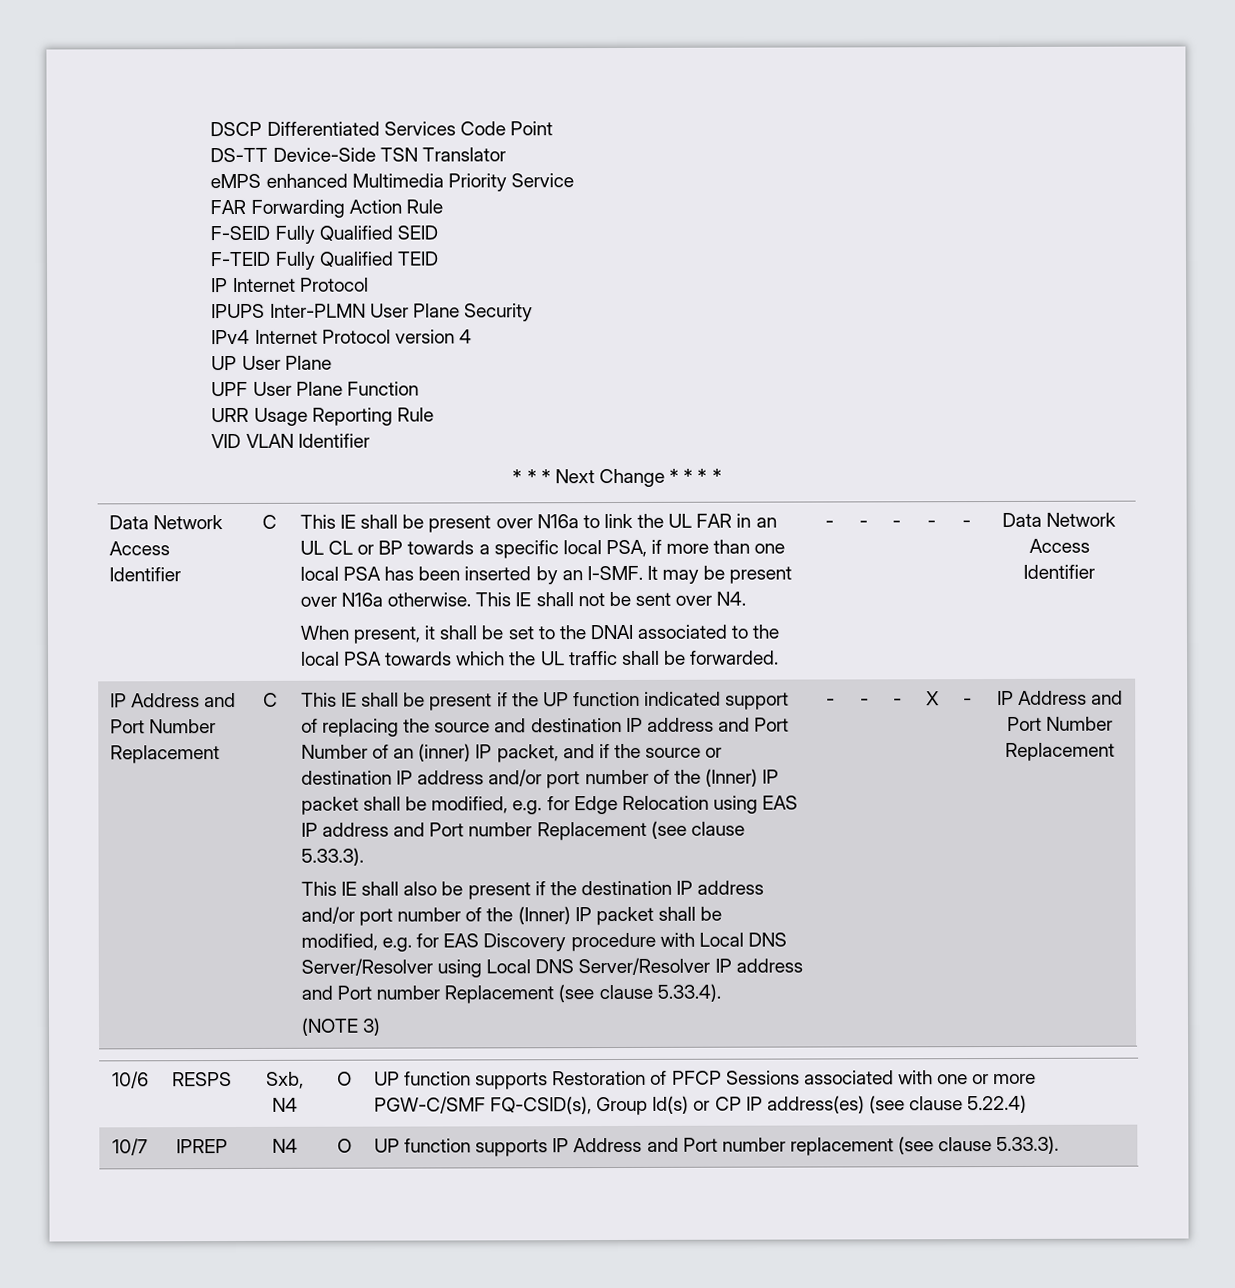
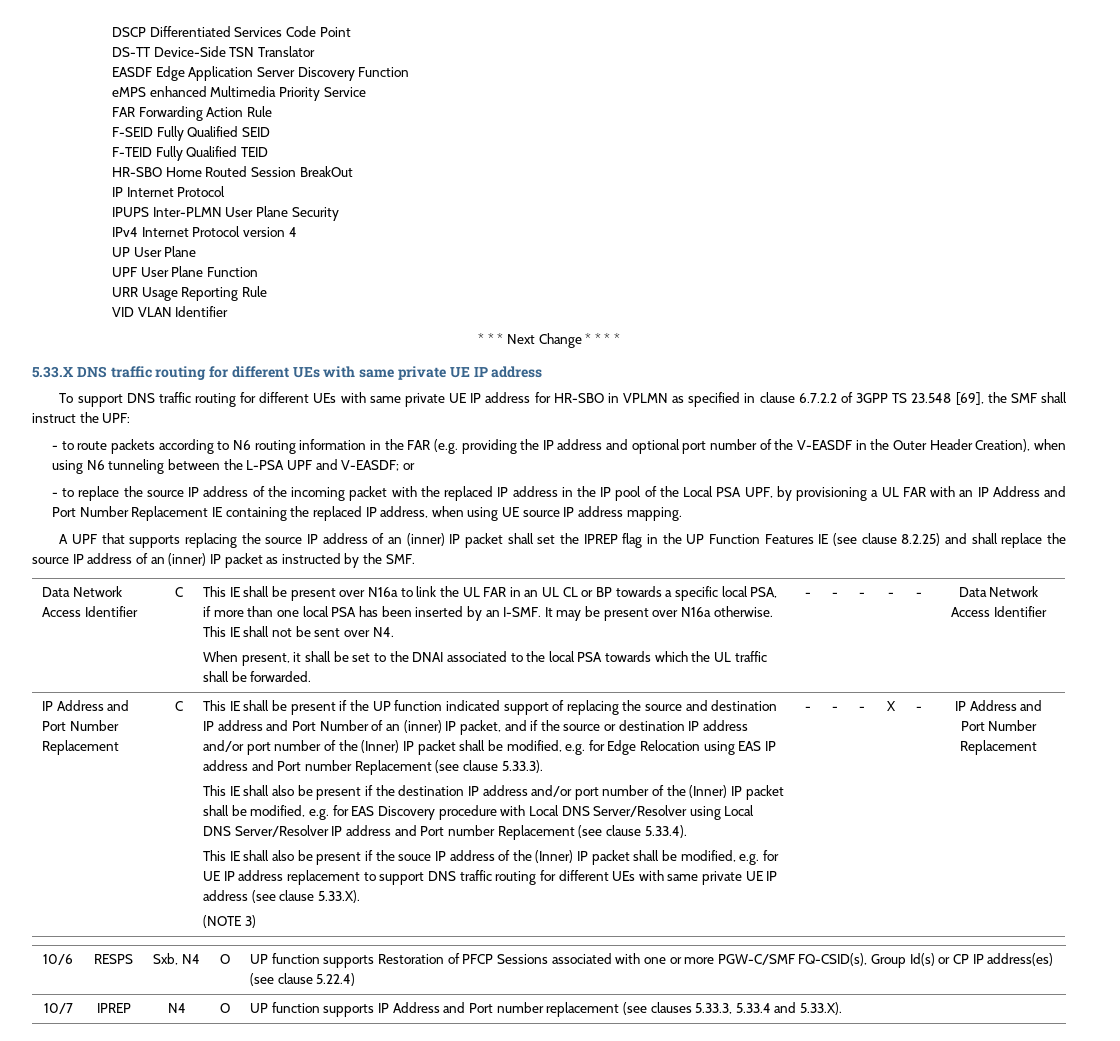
+ EASDF Edge Application Server Discovery Function
+ HR-SBO Home Routed Session BreakOut
+ 5.33.X DNS traffic routing for different UEs with same private UE IP address
+ To support DNS traffic routing for different UEs with same private UE IP address for HR-SBO in VPLMN as specified in clause 6.7.2.2 of 3GPP TS 23.548 [69], the SMF shall instruct the UPF:
+ - to route packets according to N6 routing information in the FAR (e.g. providing the IP address and optional port number of the V-EASDF in the Outer Header Creation), when using N6 tunneling between the L-PSA UPF and V-EASDF; or
+ - to replace the source IP address of the incoming packet with the replaced IP address in the IP pool of the Local PSA UPF, by provisioning a UL FAR with an IP Address and Port Number Replacement IE containing the replaced IP address, when using UE source IP address mapping.
+ A UPF that supports replacing the source IP address of an (inner) IP packet shall set the IPREP flag in the UP Function Features IE (see clause 8.2.25) and shall replace the source IP address of an (inner) IP packet as instructed by the SMF.
+ This IE shall also be present if the souce IP address of the (Inner) IP packet shall be modified, e.g. for UE IP address replacement to support DNS traffic routing for different UEs with same private UE IP address (see clause 5.33.X).
- 10/7 | IPREP | N4 | O | UP function supports IP Address and Port number replacement (see clause 5.33.3).
+ 10/7 | IPREP | N4 | O | UP function supports IP Address and Port number replacement (see clauses 5.33.3, 5.33.4 and 5.33.X).

